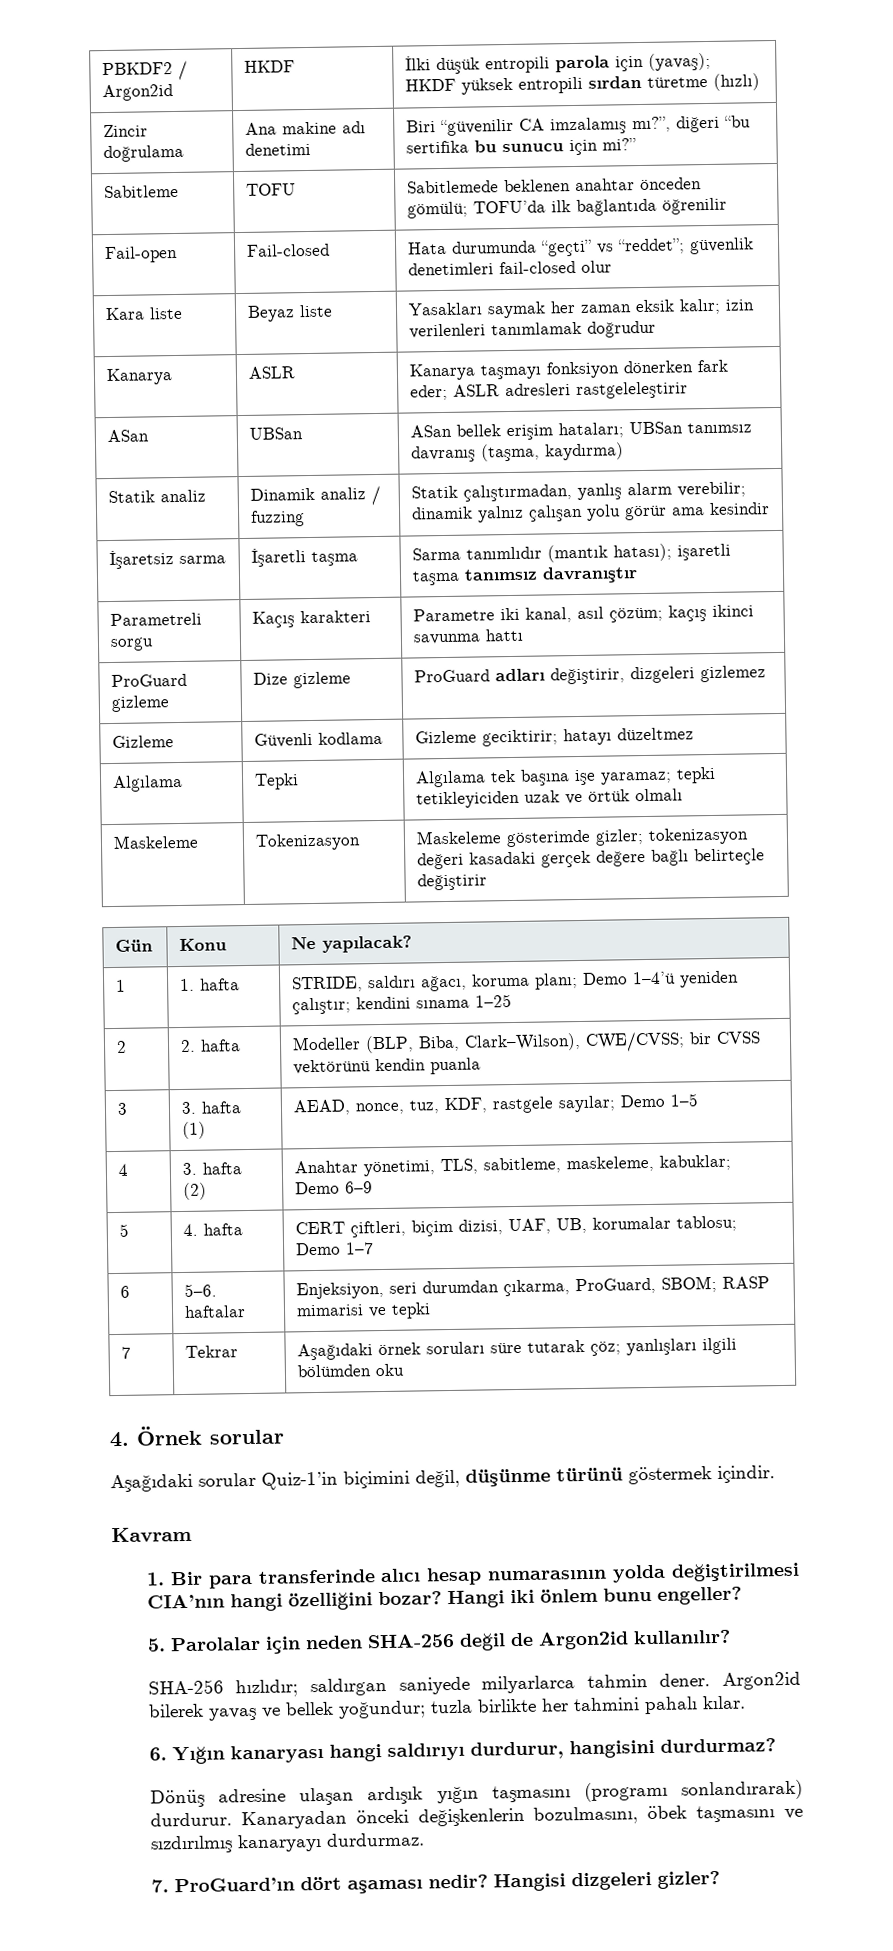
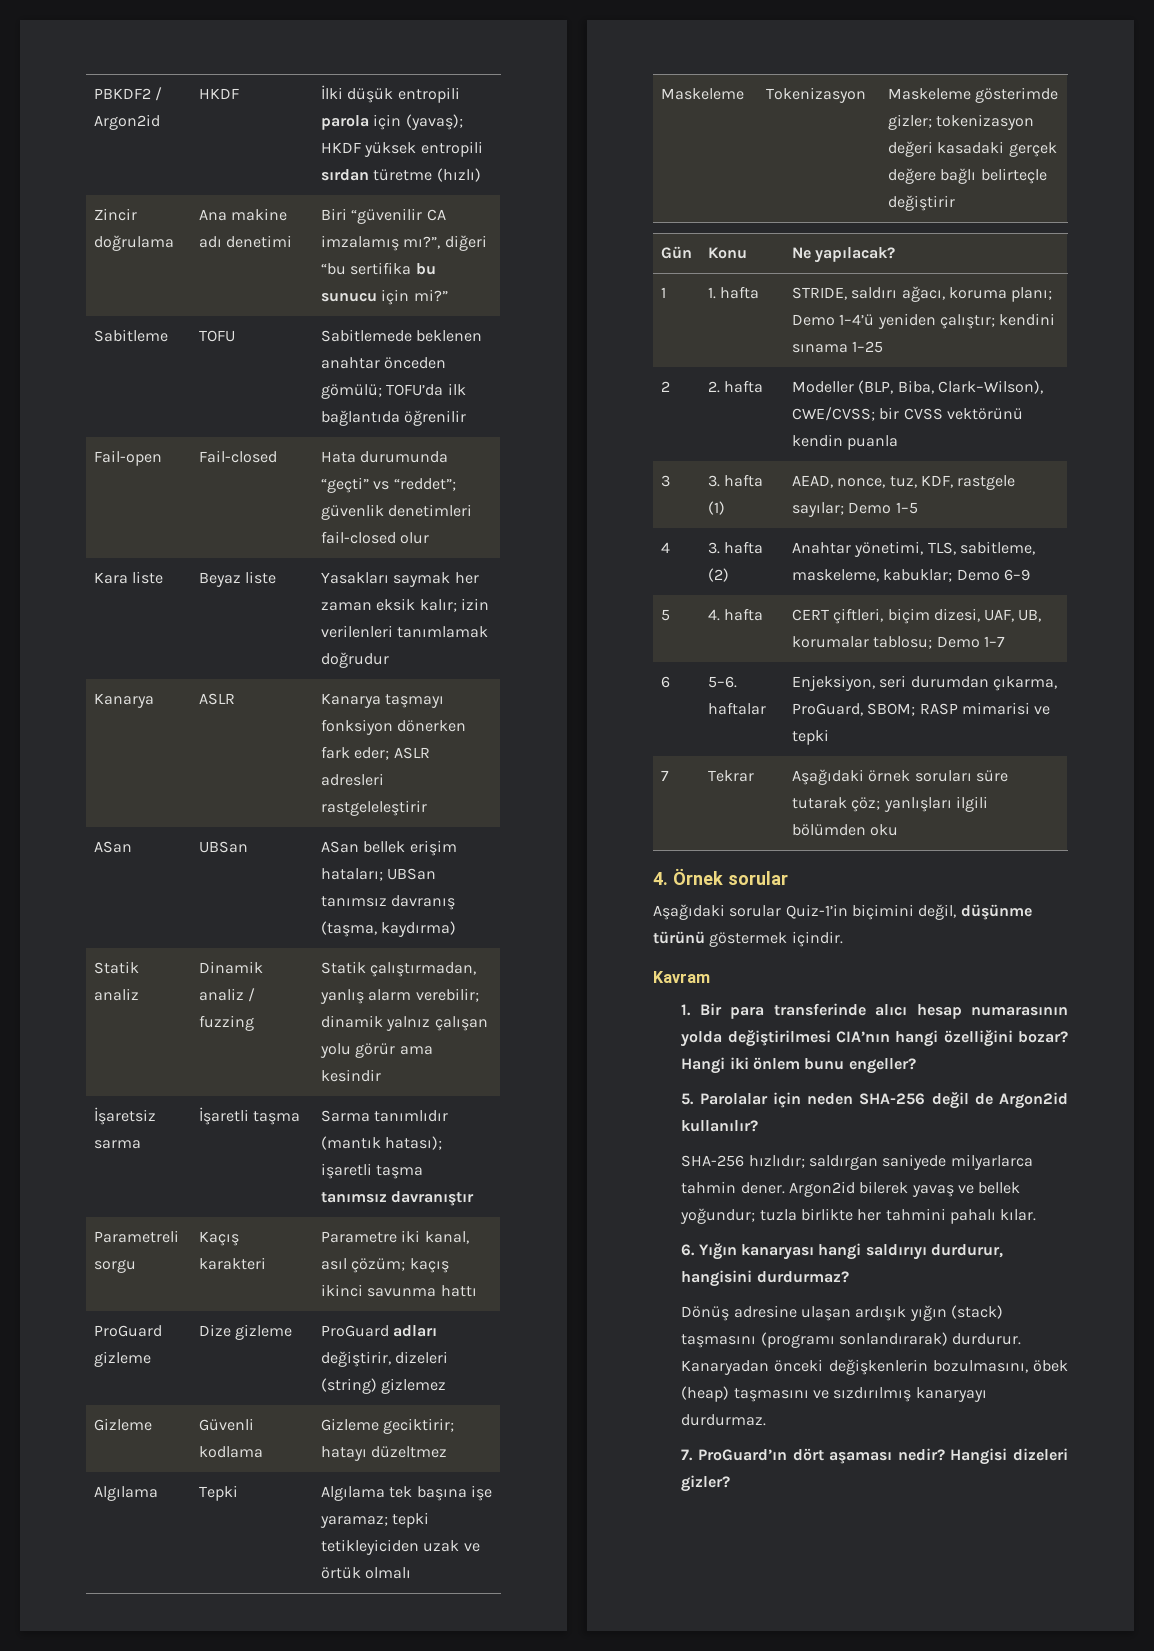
- ProGuard gizleme | Dize gizleme | ProGuard adları değiştirir, dizgeleri gizlemez
+ ProGuard gizleme | Dize gizleme | ProGuard adları değiştirir, dizeleri (string) gizlemez
- 5 | 4. hafta | CERT çiftleri, biçim dizisi, UAF, UB, korumalar tablosu; Demo 1–7
+ 5 | 4. hafta | CERT çiftleri, biçim dizesi, UAF, UB, korumalar tablosu; Demo 1–7
- Dönüş adresine ulaşan ardışık yığın taşmasını (programı sonlandırarak) durdurur.
+ Dönüş adresine ulaşan ardışık yığın (stack) taşmasını (programı sonlandırarak) durdurur.
- Kanaryadan önceki değişkenlerin bozulmasını, öbek taşmasını ve sızdırılmış kanaryayı durdurmaz.
+ Kanaryadan önceki değişkenlerin bozulmasını, öbek (heap) taşmasını ve sızdırılmış kanaryayı durdurmaz.
- Hangisi dizgeleri gizler?
+ Hangisi dizeleri gizler?

